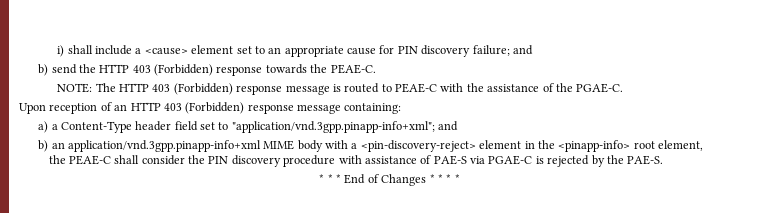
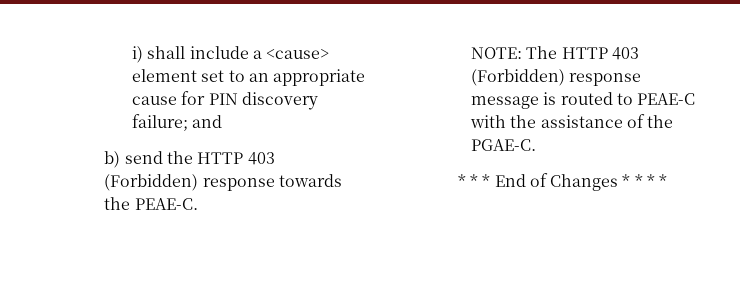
- Upon reception of an HTTP 403 (Forbidden) response message containing:
- a) a Content-Type header field set to "application/vnd.3gpp.pinapp-info+xml"; and
- b) an application/vnd.3gpp.pinapp-info+xml MIME body with a <pin-discovery-reject> element in the <pinapp-info> root element,
- the PEAE-C shall consider the PIN discovery procedure with assistance of PAE-S via PGAE-C is rejected by the PAE-S.

